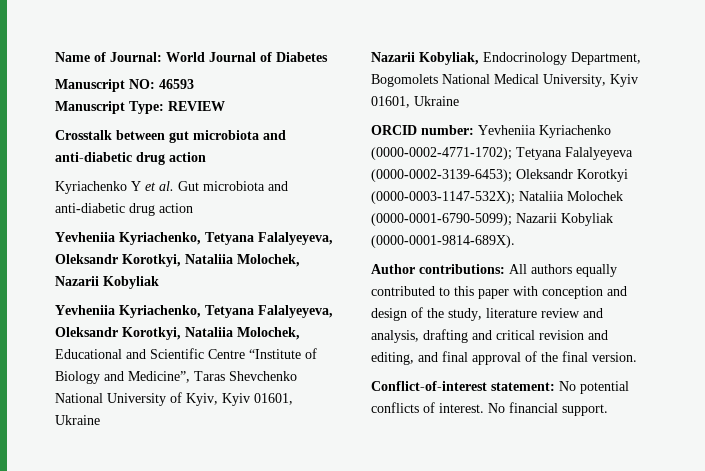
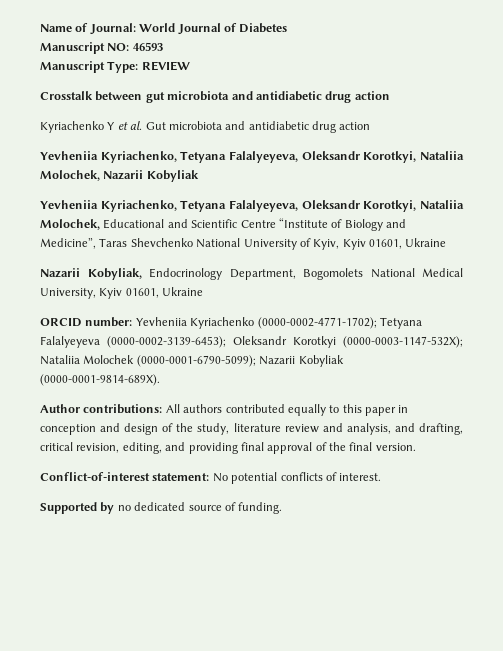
- Crosstalk between gut microbiota and anti-diabetic drug action
+ Crosstalk between gut microbiota and antidiabetic drug action
- Kyriachenko Y et al. Gut microbiota and anti-diabetic drug action
+ Kyriachenko Y et al. Gut microbiota and antidiabetic drug action
- Author contributions: All authors equally contributed to this paper with conception and design of the study, literature review and analysis, drafting and critical revision and editing, and final approval of the final version.
+ Author contributions: All authors contributed equally to this paper in conception and design of the study, literature review and analysis, and drafting, critical revision, editing, and providing final approval of the final version.
- Conflict-of-interest statement: No potential conflicts of interest. No financial support.
+ Conflict-of-interest statement: No potential conflicts of interest.
+ Supported by no dedicated source of funding.

